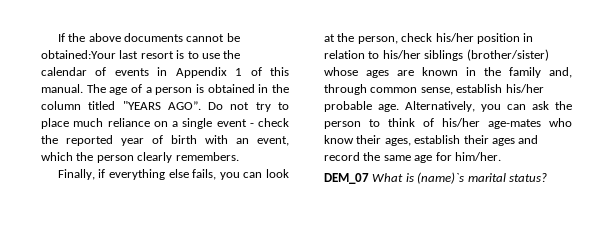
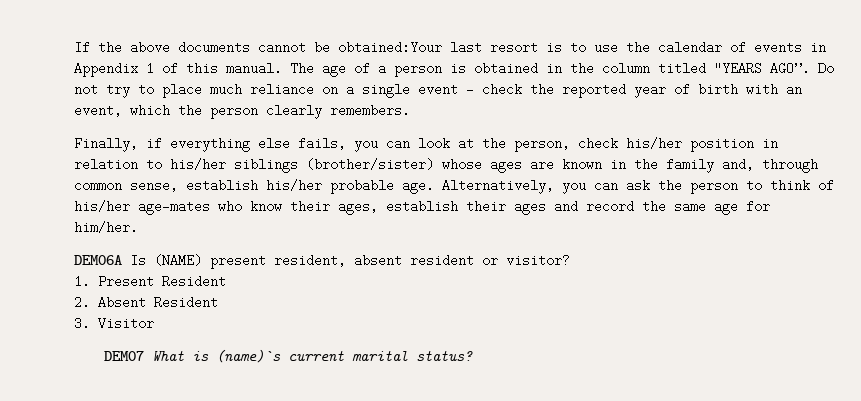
- DEM_07 What is (name)`s marital status?
+ DEM06A Is (NAME) present resident, absent resident or visitor?
+ 1. Present Resident
+ 2. Absent Resident
+ 3. Visitor
+ DEM07 What is (name)`s current marital status?

